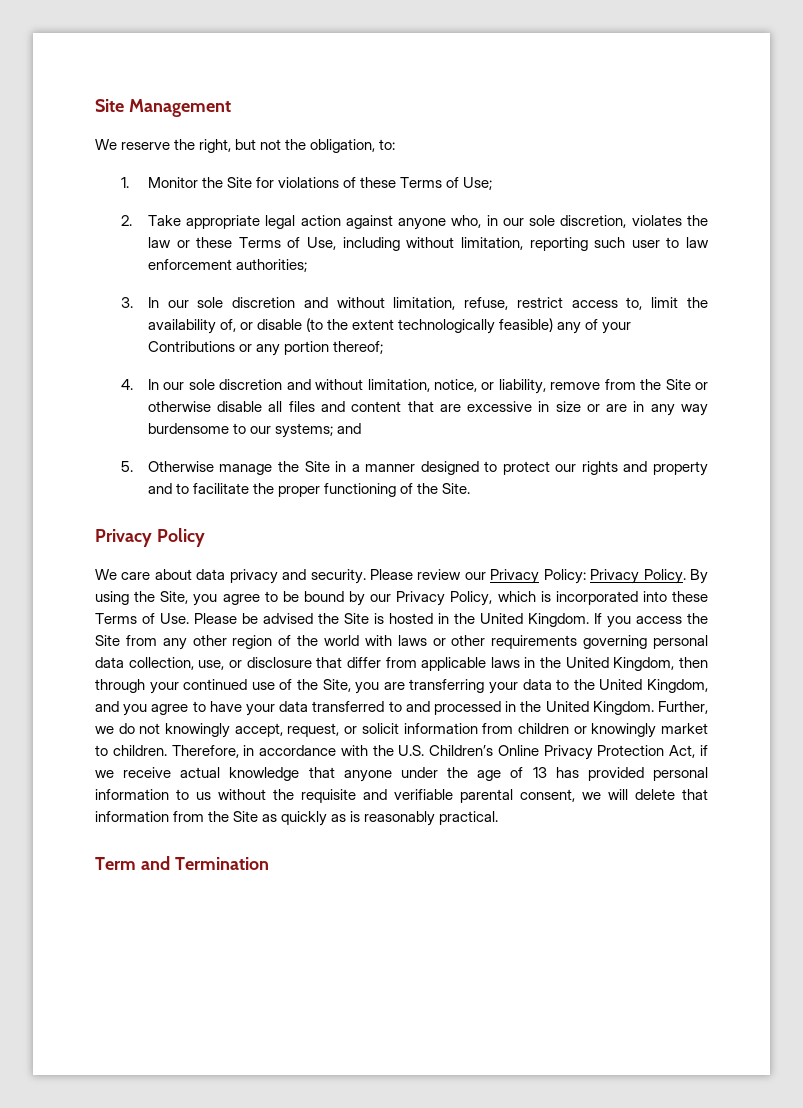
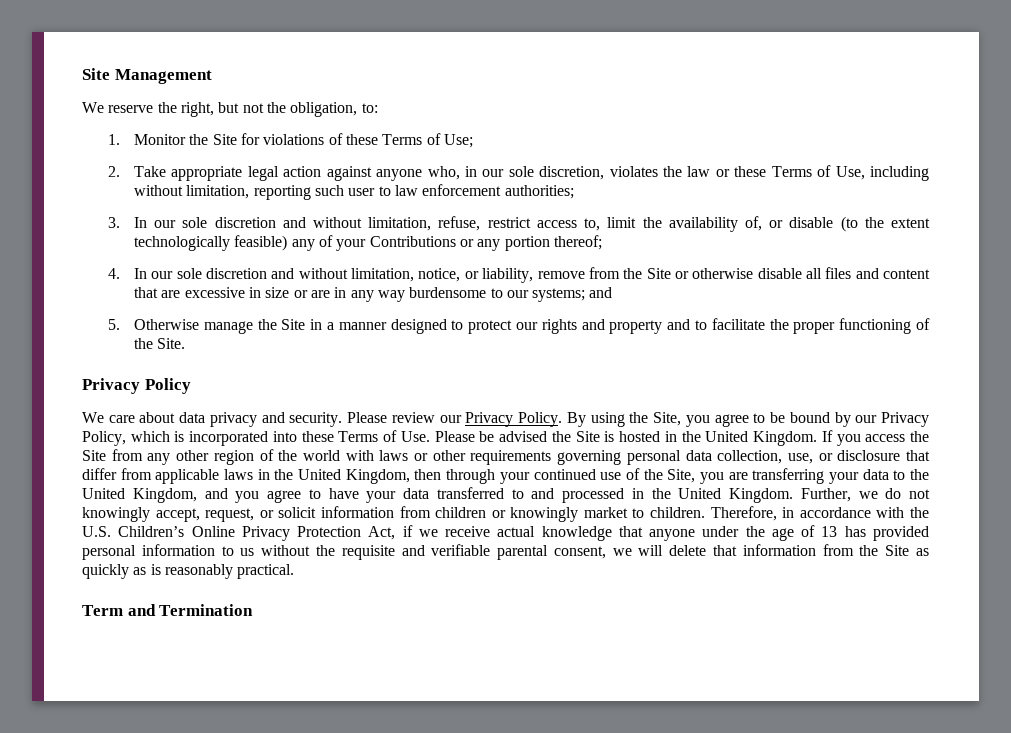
- Please review our Privacy Policy: Privacy Policy.
+ Please review our Privacy Policy.

